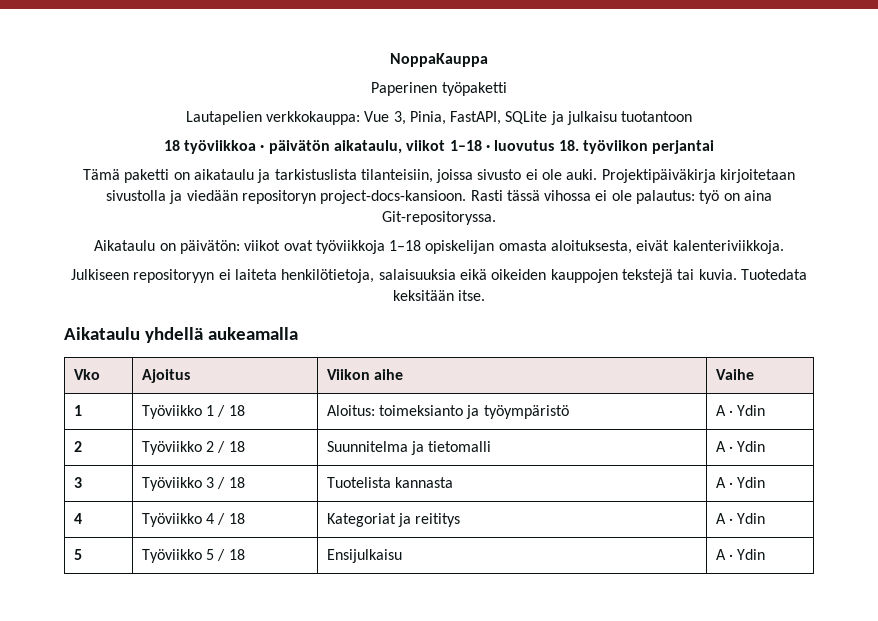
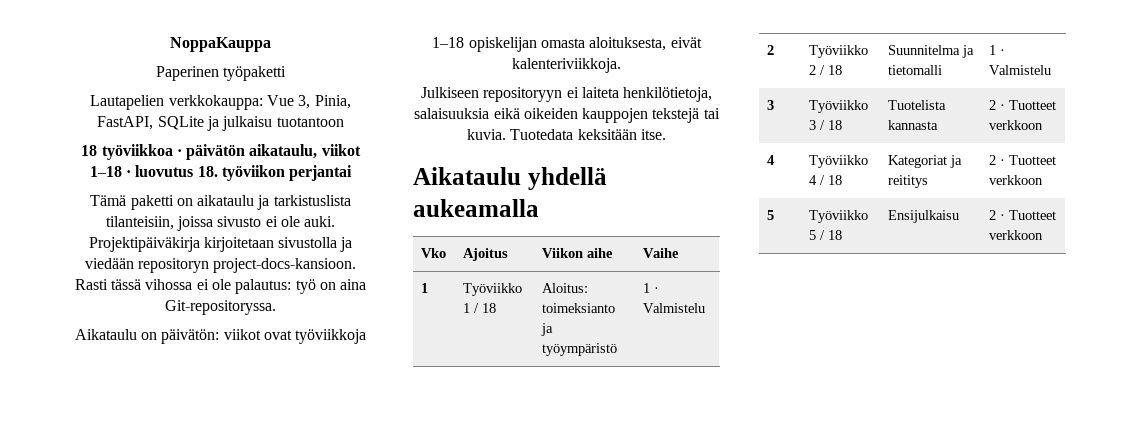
- 1 | Työviikko 1 / 18 | Aloitus: toimeksianto ja työympäristö | A · Ydin
+ 1 | Työviikko 1 / 18 | Aloitus: toimeksianto ja työympäristö | 1 · Valmistelu
- 2 | Työviikko 2 / 18 | Suunnitelma ja tietomalli | A · Ydin
+ 2 | Työviikko 2 / 18 | Suunnitelma ja tietomalli | 1 · Valmistelu
- 3 | Työviikko 3 / 18 | Tuotelista kannasta | A · Ydin
+ 3 | Työviikko 3 / 18 | Tuotelista kannasta | 2 · Tuotteet verkkoon
- 4 | Työviikko 4 / 18 | Kategoriat ja reititys | A · Ydin
+ 4 | Työviikko 4 / 18 | Kategoriat ja reititys | 2 · Tuotteet verkkoon
- 5 | Työviikko 5 / 18 | Ensijulkaisu | A · Ydin
+ 5 | Työviikko 5 / 18 | Ensijulkaisu | 2 · Tuotteet verkkoon

